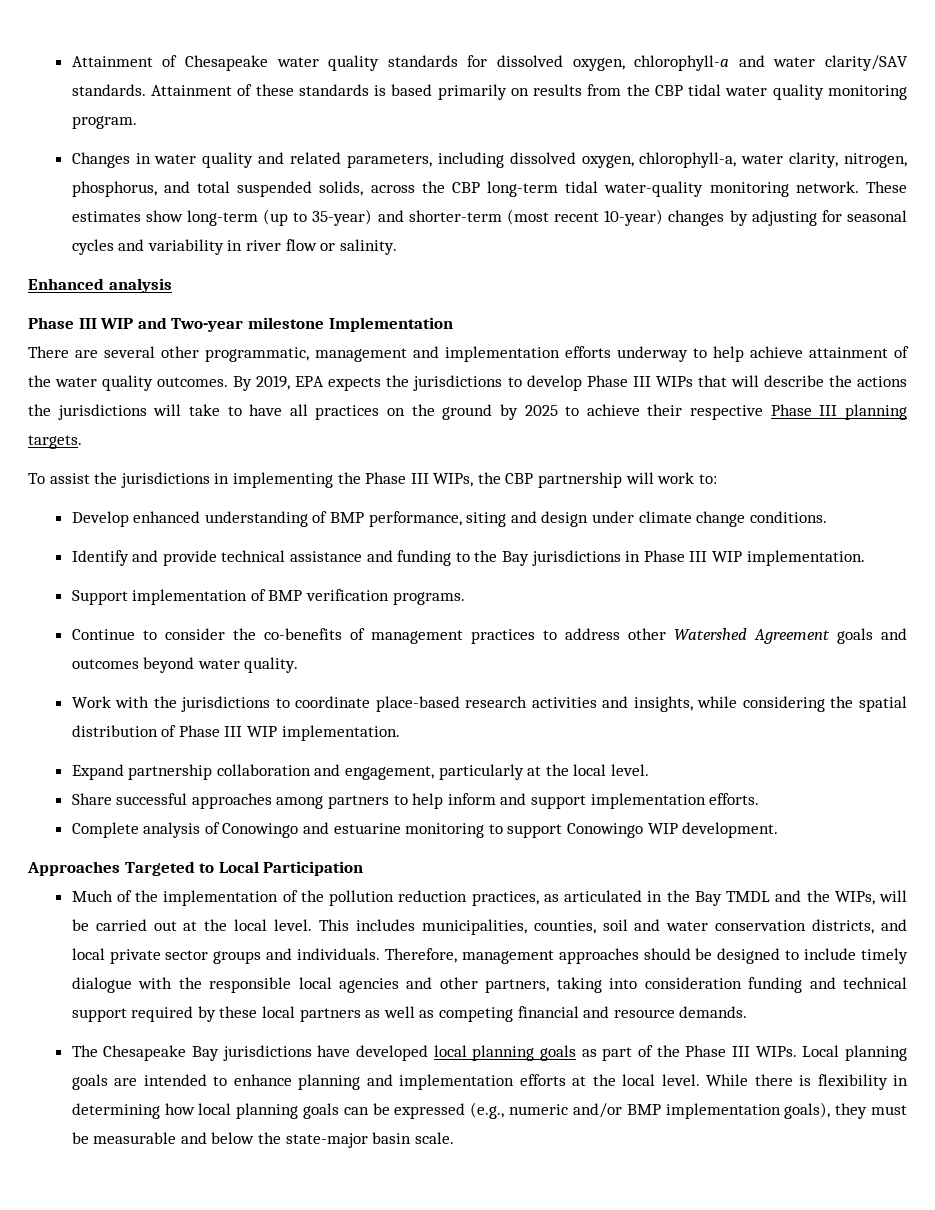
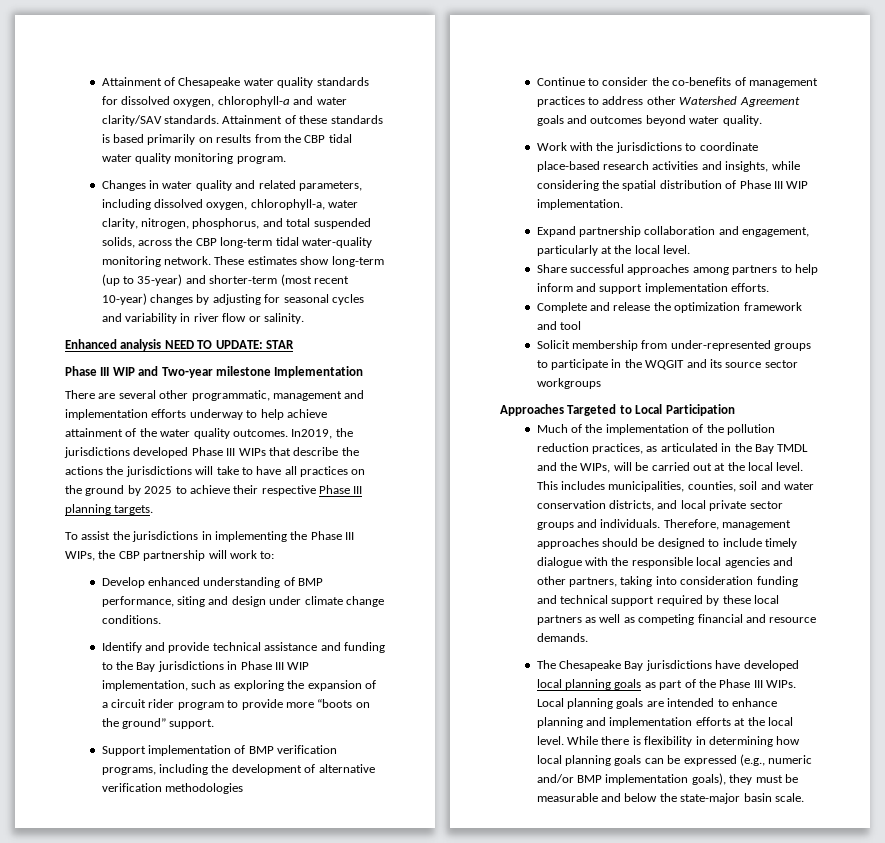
- Enhanced analysis
+ Enhanced analysis NEED TO UPDATE: STAR
- By 2019, EPA expects the jurisdictions to develop Phase III WIPs that will describe the actions the jurisdictions will take to have all practices on the ground by 2025 to achieve their respective Phase III planning targets.
+ In2019, the jurisdictions developed Phase III WIPs that describe the actions the jurisdictions will take to have all practices on the ground by 2025 to achieve their respective Phase III planning targets.
- Identify and provide technical assistance and funding to the Bay jurisdictions in Phase III WIP implementation.
+ Identify and provide technical assistance and funding to the Bay jurisdictions in Phase III WIP implementation, such as exploring the expansion of a circuit rider program to provide more “boots on the ground” support.
- Support implementation of BMP verification programs.
+ Support implementation of BMP verification programs, including the development of alternative verification methodologies
- Complete analysis of Conowingo and estuarine monitoring to support Conowingo WIP development.
+ Complete and release the optimization framework and tool
+ Solicit membership from under-represented groups to participate in the WQGIT and its source sector workgroups

